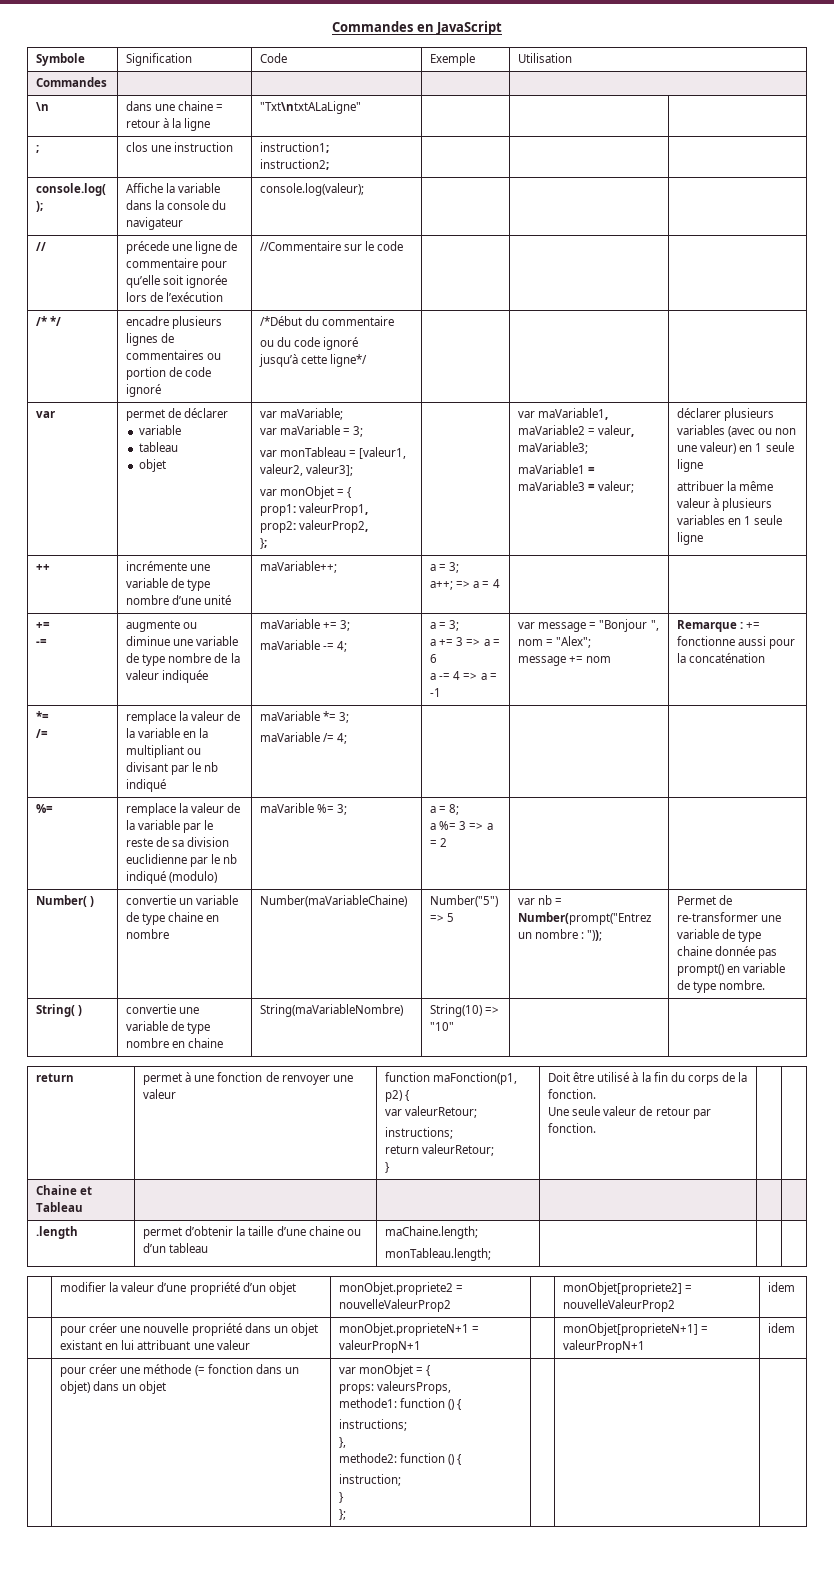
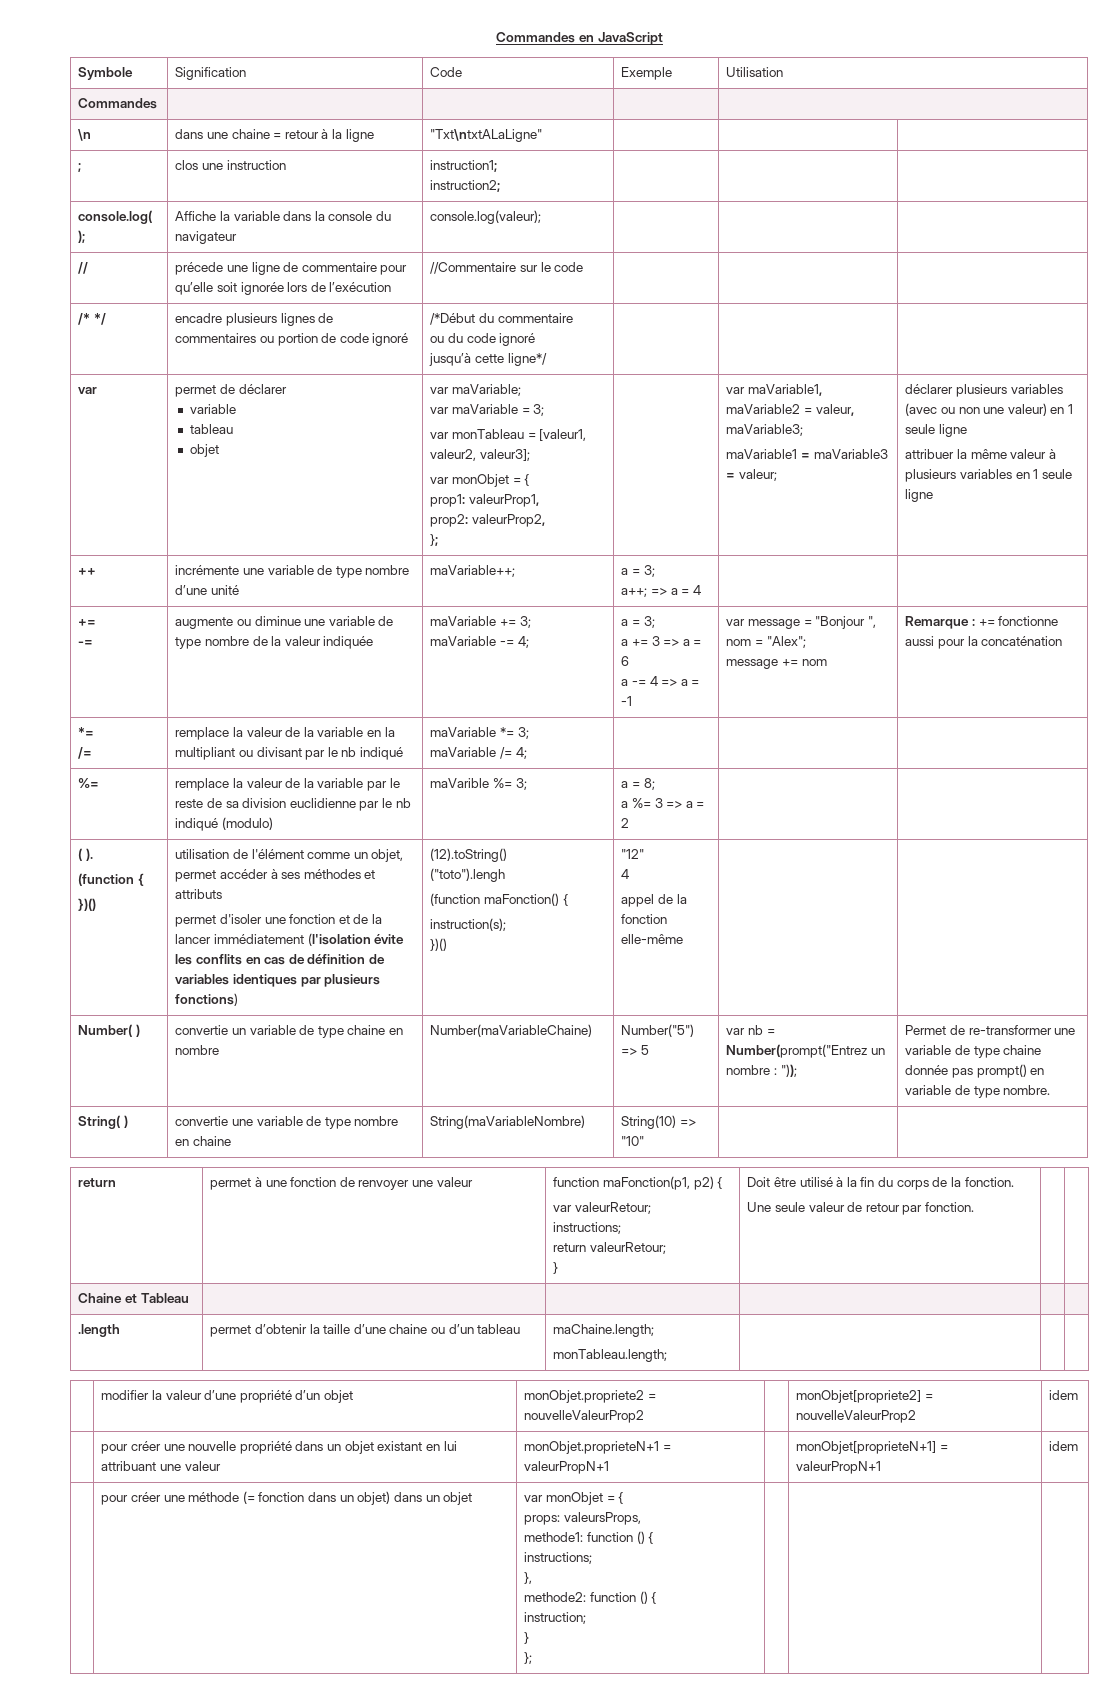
+ ( ).
+ (function {
+ })() | utilisation de l'élément comme un objet, permet accéder à ses méthodes et attributs
+ permet d'isoler une fonction et de la lancer immédiatement (l'isolation évite les conflits en cas de définition de variables identiques par plusieurs fonctions) | (12).toString()
+ ("toto").lengh
+ (function maFonction() {
+ instruction(s);
+ })() | "12"
+ 4
+ appel de la fonction elle-même

